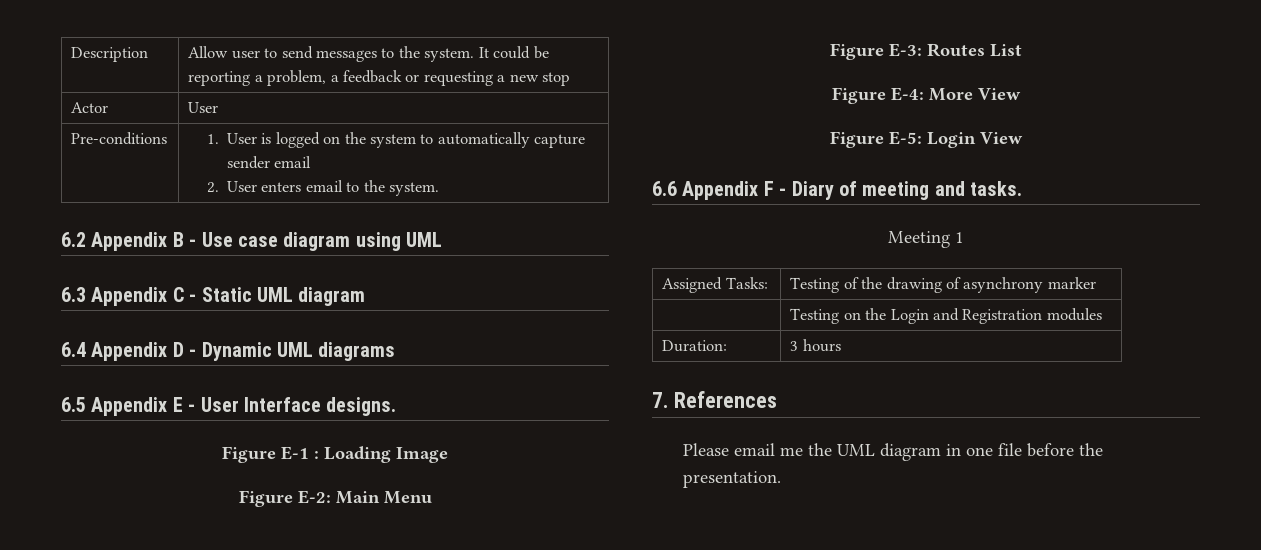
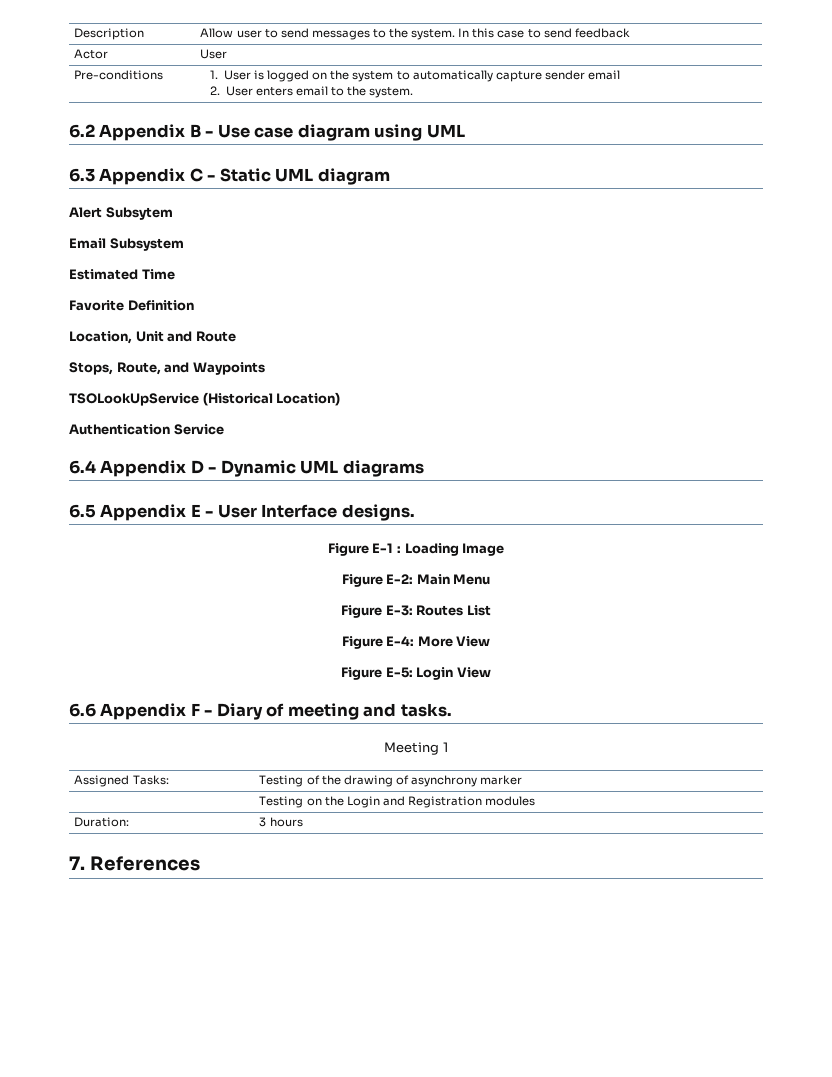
- Description | Allow user to send messages to the system. It could be reporting a problem, a feedback or requesting a new stop
+ Description | Allow user to send messages to the system. In this case to send feedback
+ Alert Subsytem
+ Email Subsystem
+ Estimated Time
+ Favorite Definition
+ Location, Unit and Route
+ Stops, Route, and Waypoints
+ TSOLookUpService (Historical Location)
+ Authentication Service
- Please email me the UML diagram in one file before the presentation.

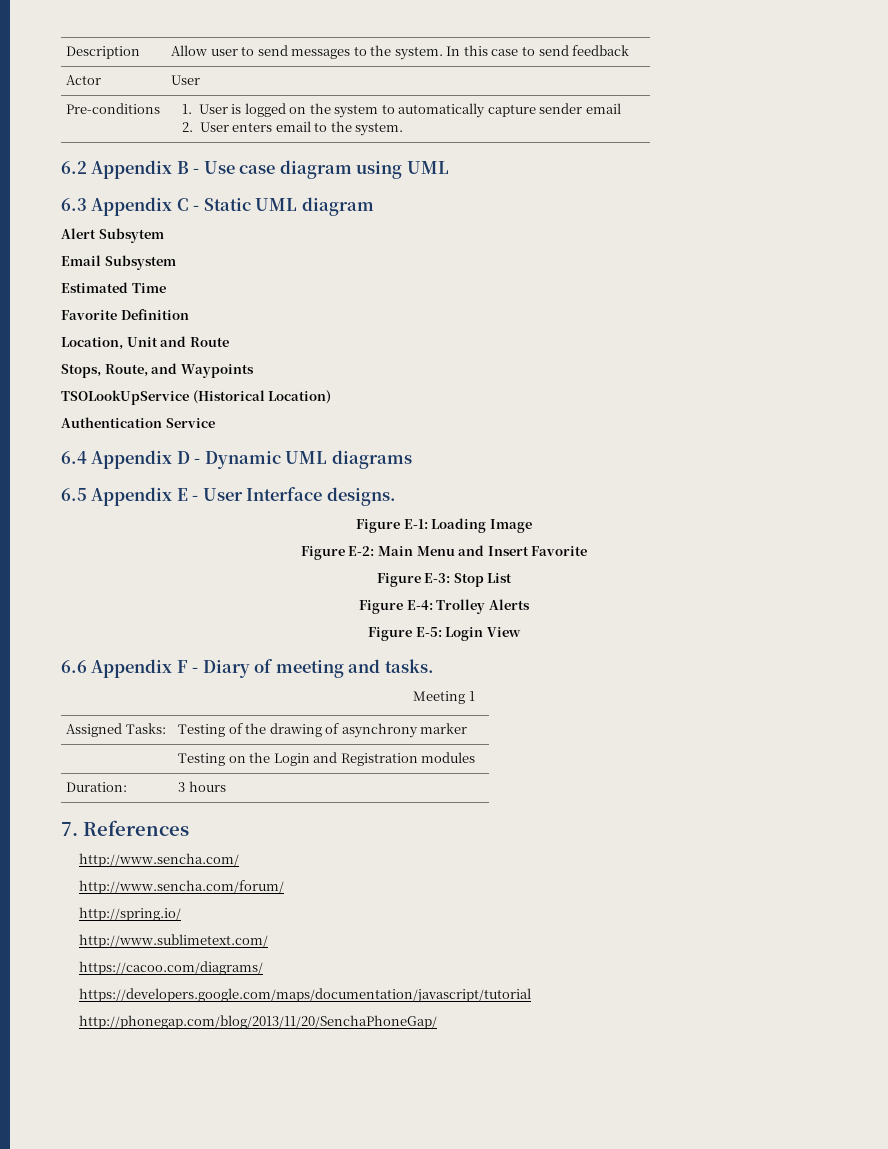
- Figure E-1 : Loading Image
+ Figure E-1: Loading Image
- Figure E-2: Main Menu
+ Figure E-2: Main Menu and Insert Favorite
- Figure E-3: Routes List
+ Figure E-3: Stop List
- Figure E-4: More View
+ Figure E-4: Trolley Alerts
+ http://www.sencha.com/
+ http://www.sencha.com/forum/
+ http://spring.io/
+ http://www.sublimetext.com/
+ https://cacoo.com/diagrams/
+ https://developers.google.com/maps/documentation/javascript/tutorial
+ http://phonegap.com/blog/2013/11/20/SenchaPhoneGap/

